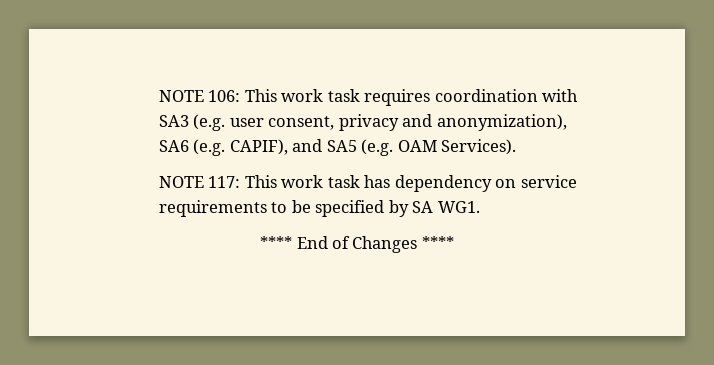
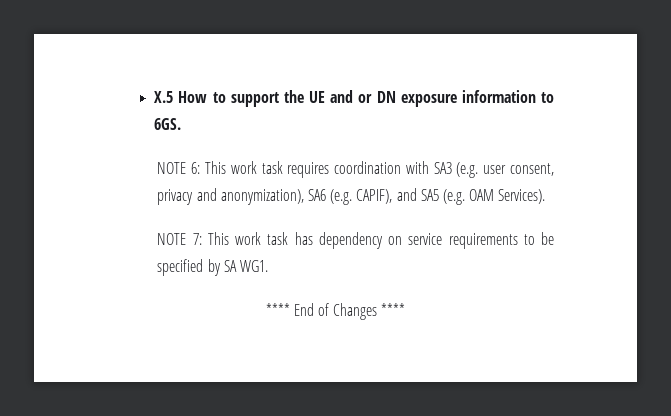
- NOTE 106: This work task requires coordination with SA3 (e.g. user consent, privacy and anonymization), SA6 (e.g. CAPIF), and SA5 (e.g. OAM Services).
+ X.5 How to support the UE and or DN exposure information to 6GS.
+ NOTE 6: This work task requires coordination with SA3 (e.g. user consent, privacy and anonymization), SA6 (e.g. CAPIF), and SA5 (e.g. OAM Services).
- NOTE 117: This work task has dependency on service requirements to be specified by SA WG1.
+ NOTE 7: This work task has dependency on service requirements to be specified by SA WG1.

